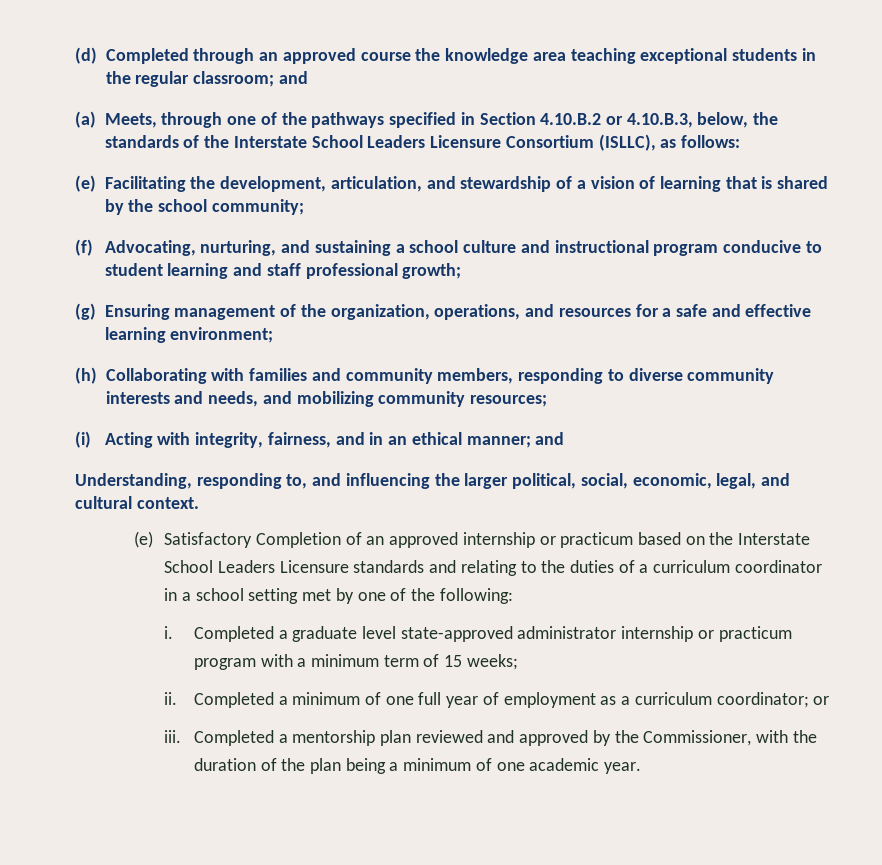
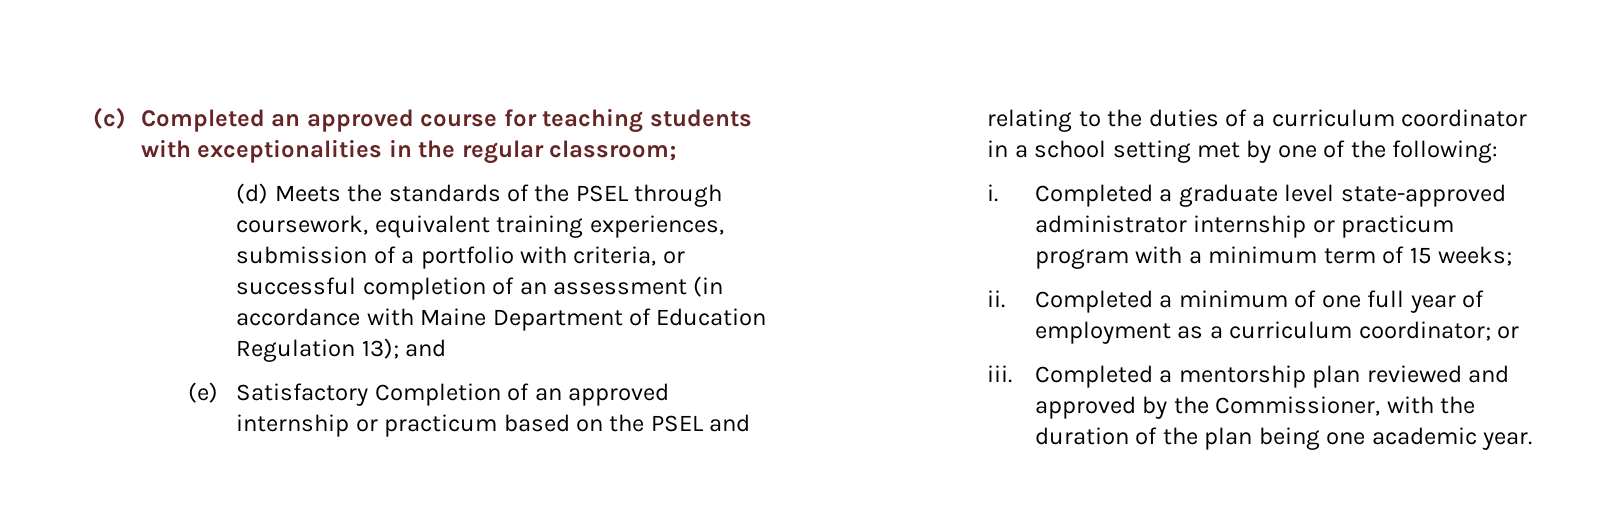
- (d) Completed through an approved course the knowledge area teaching exceptional students in the regular classroom; and
- (a) Meets, through one of the pathways specified in Section 4.10.B.2 or 4.10.B.3, below, the standards of the Interstate School Leaders Licensure Consortium (ISLLC), as follows:
- (e) Facilitating the development, articulation, and stewardship of a vision of learning that is shared by the school community;
- (f) Advocating, nurturing, and sustaining a school culture and instructional program conducive to student learning and staff professional growth;
- (g) Ensuring management of the organization, operations, and resources for a safe and effective learning environment;
- (h) Collaborating with families and community members, responding to diverse community interests and needs, and mobilizing community resources;
- (i) Acting with integrity, fairness, and in an ethical manner; and
- Understanding, responding to, and influencing the larger political, social, economic, legal, and cultural context.
+ (c) Completed an approved course for teaching students with exceptionalities in the regular classroom;
+ (d) Meets the standards of the PSEL through coursework, equivalent training experiences, submission of a portfolio with criteria, or successful completion of an assessment (in accordance with Maine Department of Education Regulation 13); and
- (e) Satisfactory Completion of an approved internship or practicum based on the Interstate School Leaders Licensure standards and relating to the duties of a curriculum coordinator in a school setting met by one of the following:
+ (e) Satisfactory Completion of an approved internship or practicum based on the PSEL and relating to the duties of a curriculum coordinator in a school setting met by one of the following:
- Completed a mentorship plan reviewed and approved by the Commissioner, with the duration of the plan being a minimum of one academic year.
+ Completed a mentorship plan reviewed and approved by the Commissioner, with the duration of the plan being one academic year.

